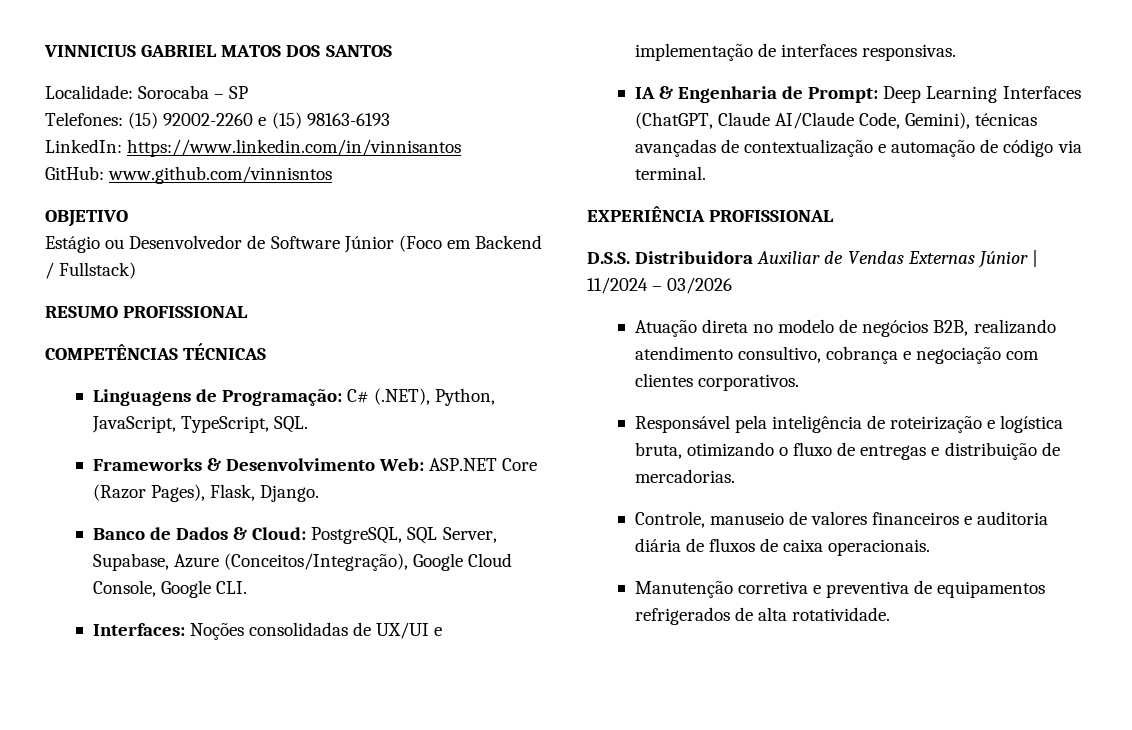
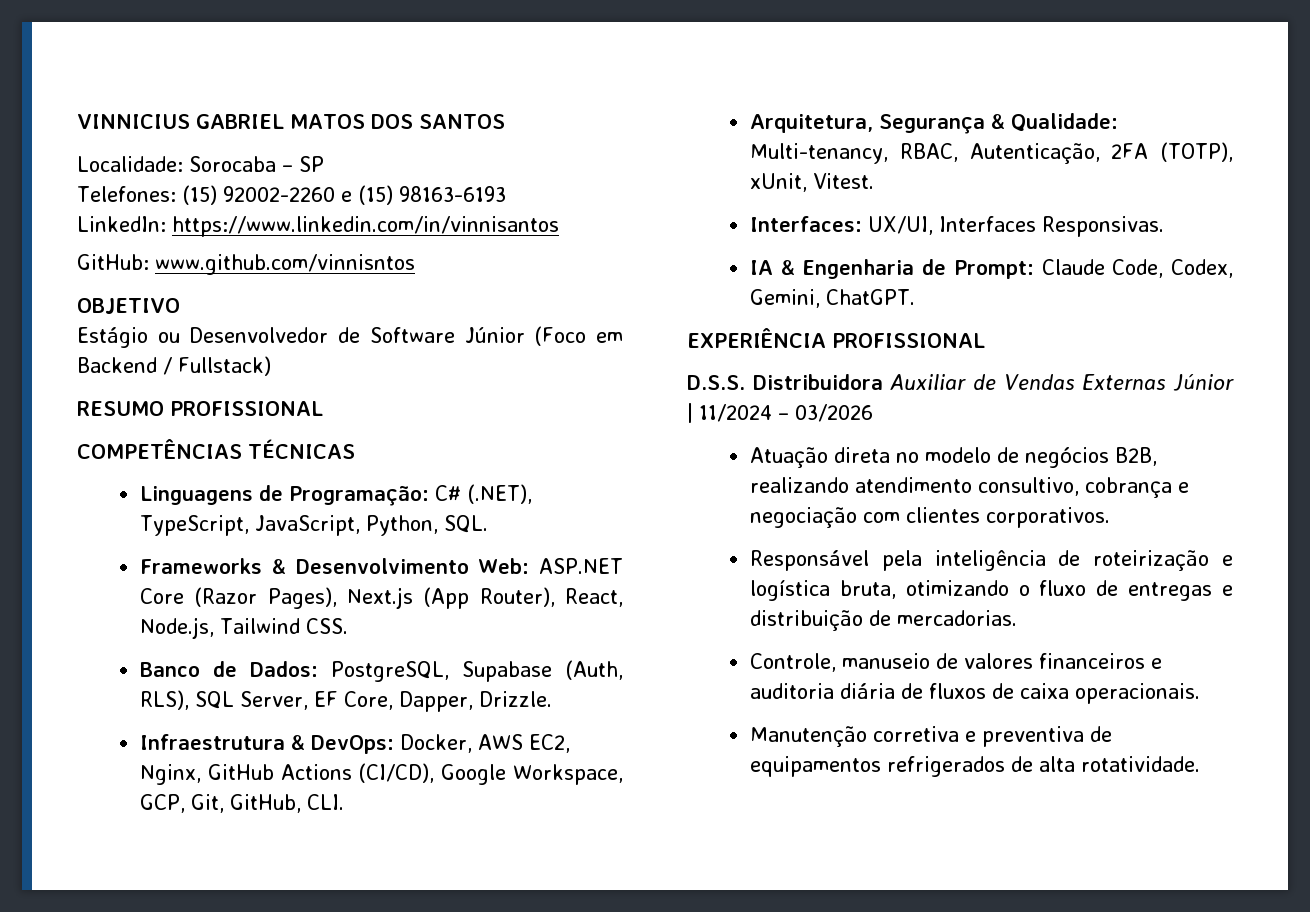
- Linguagens de Programação: C# (.NET), Python, JavaScript, TypeScript, SQL.
+ Linguagens de Programação: C# (.NET), TypeScript, JavaScript, Python, SQL.
- Frameworks & Desenvolvimento Web: ASP.NET Core (Razor Pages), Flask, Django.
- Banco de Dados & Cloud: PostgreSQL, SQL Server, Supabase, Azure (Conceitos/Integração), Google Cloud Console, Google CLI.
- Interfaces: Noções consolidadas de UX/UI e implementação de interfaces responsivas.
+ Frameworks & Desenvolvimento Web: ASP.NET Core (Razor Pages), Next.js (App Router), React, Node.js, Tailwind CSS.
+ Banco de Dados: PostgreSQL, Supabase (Auth, RLS), SQL Server, EF Core, Dapper, Drizzle.
+ Infraestrutura & DevOps: Docker, AWS EC2, Nginx, GitHub Actions (CI/CD), Google Workspace, GCP, Git, GitHub, CLI.
+ Arquitetura, Segurança & Qualidade: Multi-tenancy, RBAC, Autenticação, 2FA (TOTP), xUnit, Vitest.
+ Interfaces: UX/UI, Interfaces Responsivas.
- IA & Engenharia de Prompt: Deep Learning Interfaces (ChatGPT, Claude AI/Claude Code, Gemini), técnicas avançadas de contextualização e automação de código via terminal.
+ IA & Engenharia de Prompt: Claude Code, Codex, Gemini, ChatGPT.

